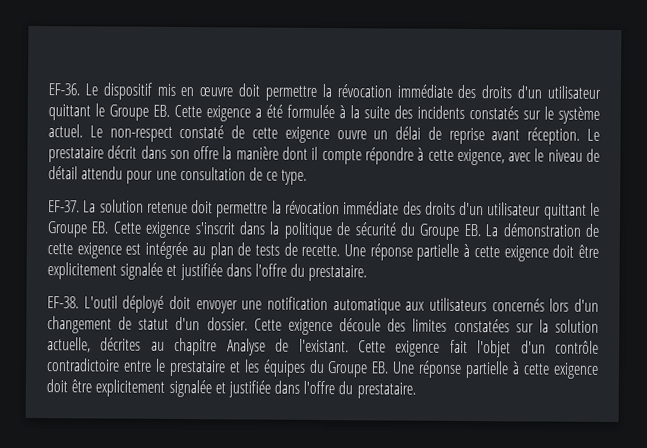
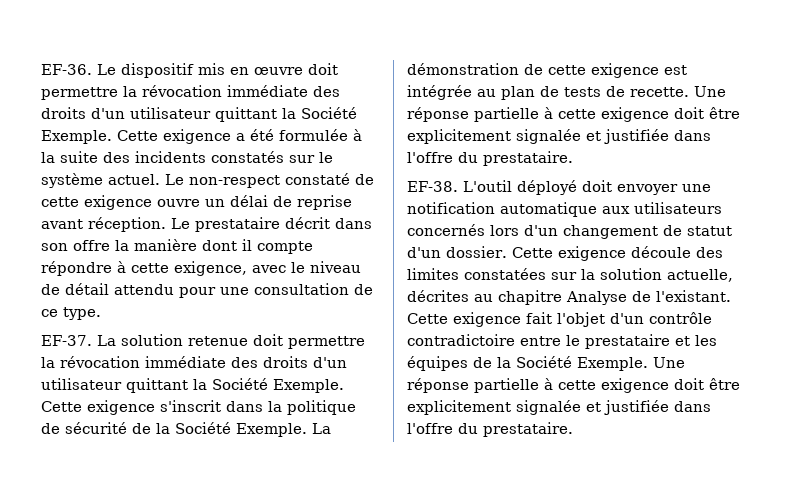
- Le dispositif mis en œuvre doit permettre la révocation immédiate des droits d'un utilisateur quittant le Groupe EB. Cette exigence a été formulée à la suite des incidents constatés sur le système actuel.
+ Le dispositif mis en œuvre doit permettre la révocation immédiate des droits d'un utilisateur quittant la Société Exemple. Cette exigence a été formulée à la suite des incidents constatés sur le système actuel.
- La solution retenue doit permettre la révocation immédiate des droits d'un utilisateur quittant le Groupe EB. Cette exigence s'inscrit dans la politique de sécurité du Groupe EB. La démonstration de cette exigence est intégrée au plan de tests de recette.
+ La solution retenue doit permettre la révocation immédiate des droits d'un utilisateur quittant la Société Exemple. Cette exigence s'inscrit dans la politique de sécurité de la Société Exemple. La démonstration de cette exigence est intégrée au plan de tests de recette.
- Cette exigence fait l'objet d'un contrôle contradictoire entre le prestataire et les équipes du Groupe EB. Une réponse partielle à cette exigence doit être explicitement signalée et justifiée dans l'offre du prestataire.
+ Cette exigence fait l'objet d'un contrôle contradictoire entre le prestataire et les équipes de la Société Exemple. Une réponse partielle à cette exigence doit être explicitement signalée et justifiée dans l'offre du prestataire.

